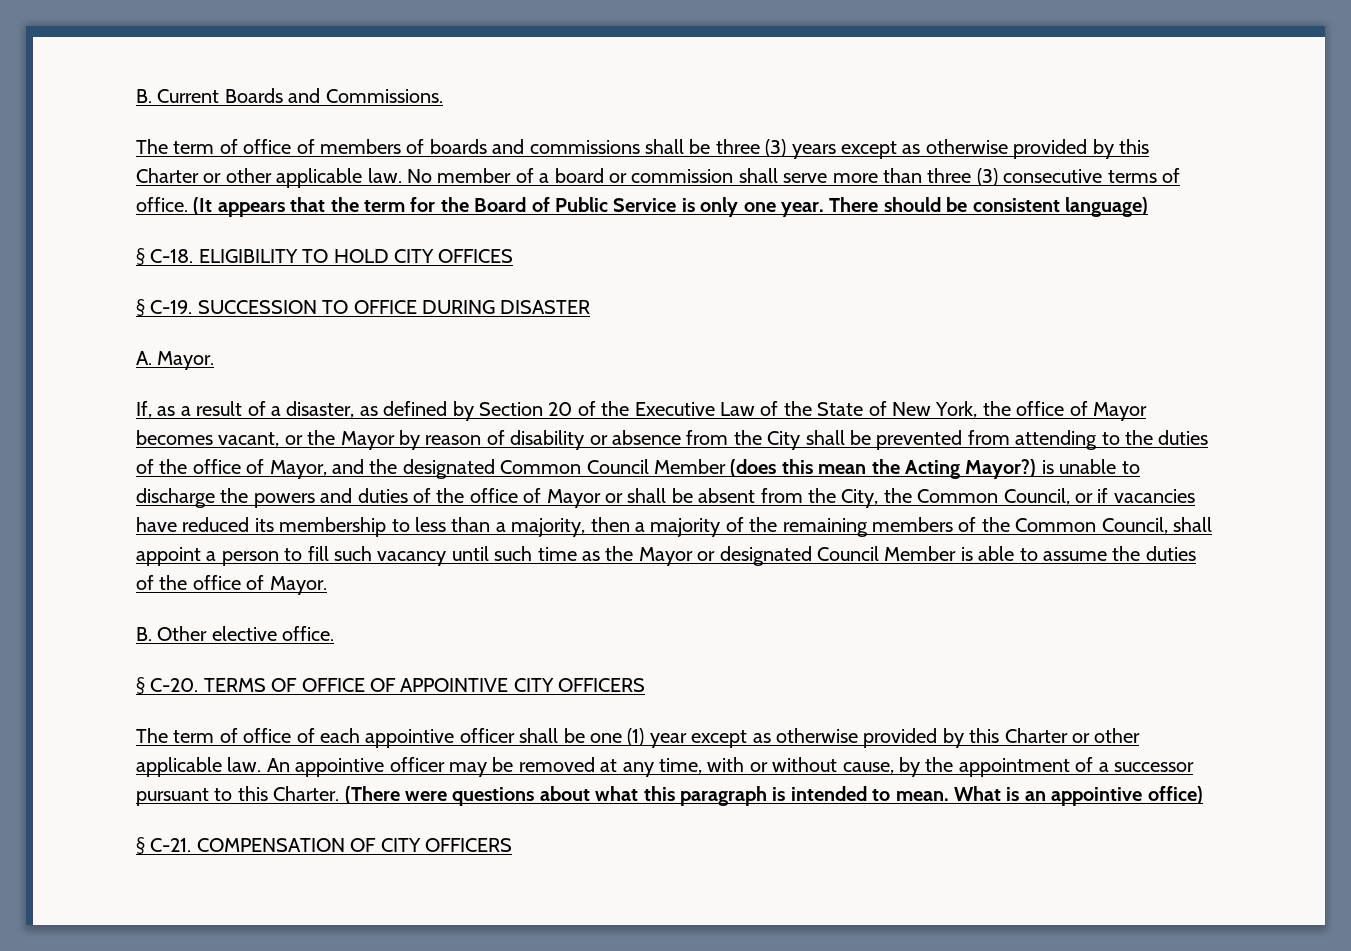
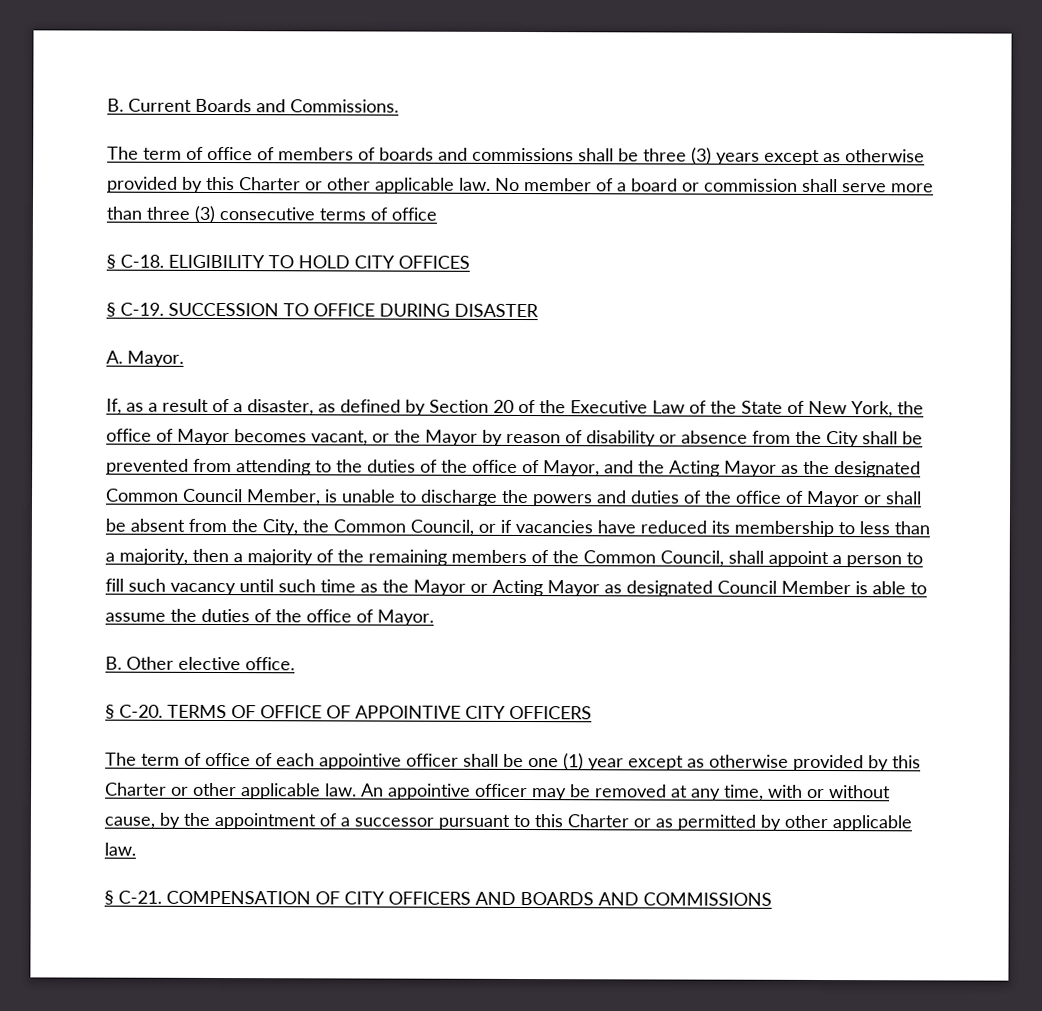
- No member of a board or commission shall serve more than three (3) consecutive terms of office. (It appears that the term for the Board of Public Service is only one year. There should be consistent language)
+ No member of a board or commission shall serve more than three (3) consecutive terms of office
- If, as a result of a disaster, as defined by Section 20 of the Executive Law of the State of New York, the office of Mayor becomes vacant, or the Mayor by reason of disability or absence from the City shall be prevented from attending to the duties of the office of Mayor, and the designated Common Council Member (does this mean the Acting Mayor?) is unable to discharge the powers and duties of the office of Mayor or shall be absent from the City, the Common Council, or if vacancies have reduced its membership to less than a majority, then a majority of the remaining members of the Common Council, shall appoint a person to fill such vacancy until such time as the Mayor or designated Council Member is able to assume the duties of the office of Mayor.
+ If, as a result of a disaster, as defined by Section 20 of the Executive Law of the State of New York, the office of Mayor becomes vacant, or the Mayor by reason of disability or absence from the City shall be prevented from attending to the duties of the office of Mayor, and the Acting Mayor as the designated Common Council Member, is unable to discharge the powers and duties of the office of Mayor or shall be absent from the City, the Common Council, or if vacancies have reduced its membership to less than a majority, then a majority of the remaining members of the Common Council, shall appoint a person to fill such vacancy until such time as the Mayor or Acting Mayor as designated Council Member is able to assume the duties of the office of Mayor.
- An appointive officer may be removed at any time, with or without cause, by the appointment of a successor pursuant to this Charter. (There were questions about what this paragraph is intended to mean. What is an appointive office)
+ An appointive officer may be removed at any time, with or without cause, by the appointment of a successor pursuant to this Charter or as permitted by other applicable law.
- COMPENSATION OF CITY OFFICERS
+ COMPENSATION OF CITY OFFICERS AND BOARDS AND COMMISSIONS

